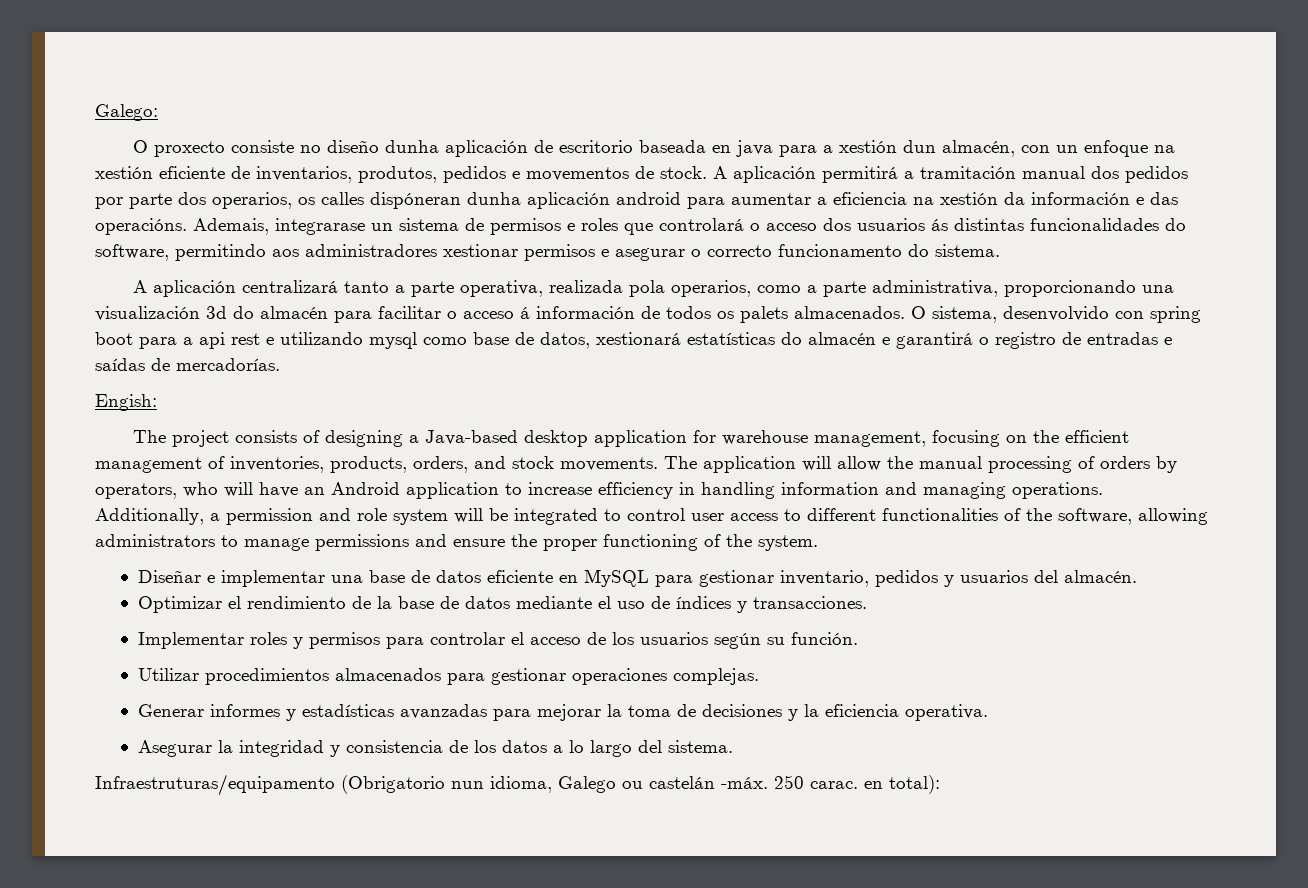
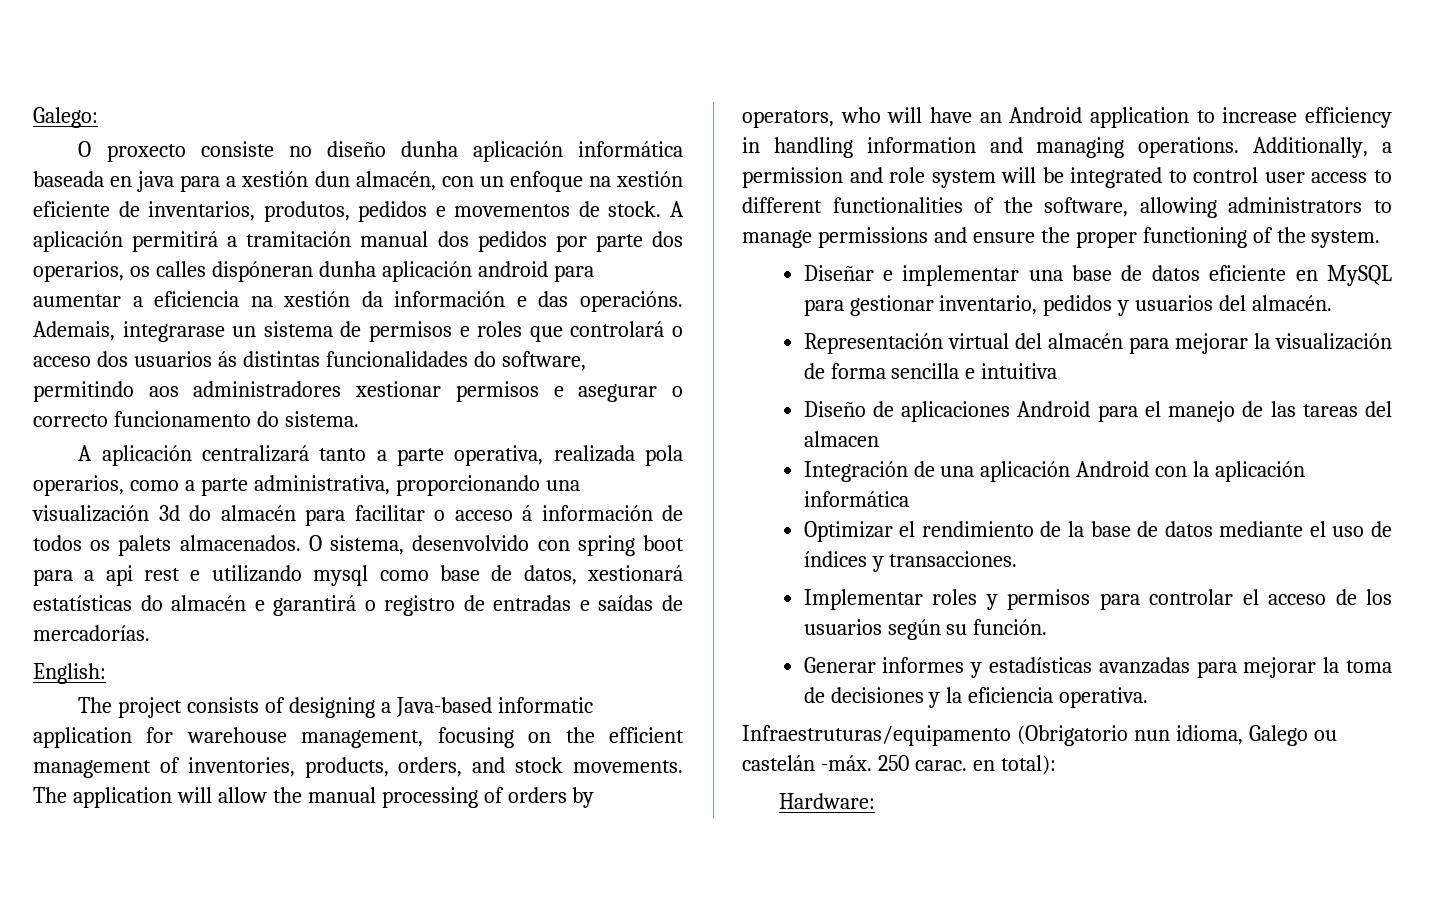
- O proxecto consiste no diseño dunha aplicación de escritorio baseada en java para a xestión dun almacén, con un enfoque na xestión eficiente de inventarios, produtos, pedidos e movementos de stock.
+ O proxecto consiste no diseño dunha aplicación informática baseada en java para a xestión dun almacén, con un enfoque na xestión eficiente de inventarios, produtos, pedidos e movementos de stock.
- Engish:
+ English:
- The project consists of designing a Java-based desktop application for warehouse management, focusing on the efficient management of inventories, products, orders, and stock movements.
+ The project consists of designing a Java-based informatic application for warehouse management, focusing on the efficient management of inventories, products, orders, and stock movements.
+ Representación virtual del almacén para mejorar la visualización de forma sencilla e intuitiva
+ Diseño de aplicaciones Android para el manejo de las tareas del almacen
+ Integración de una aplicación Android con la aplicación informática
- Utilizar procedimientos almacenados para gestionar operaciones complejas.
- Asegurar la integridad y consistencia de los datos a lo largo del sistema.
+ Hardware:

